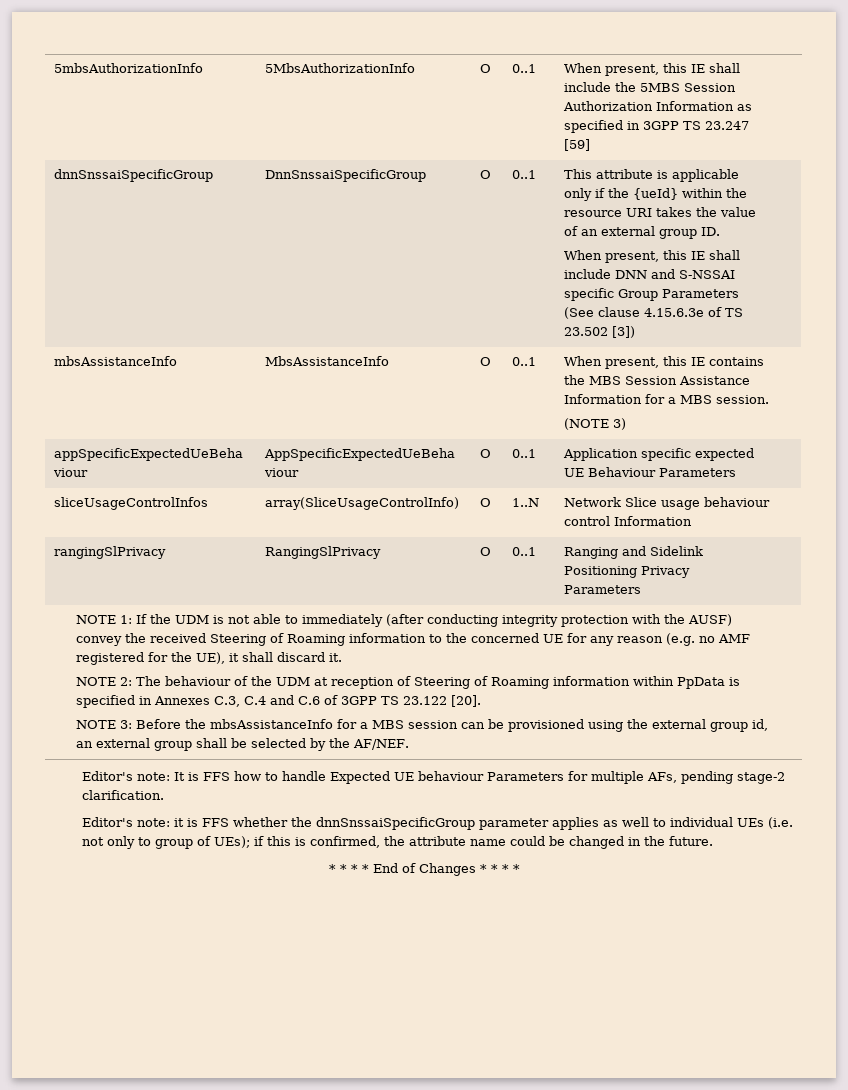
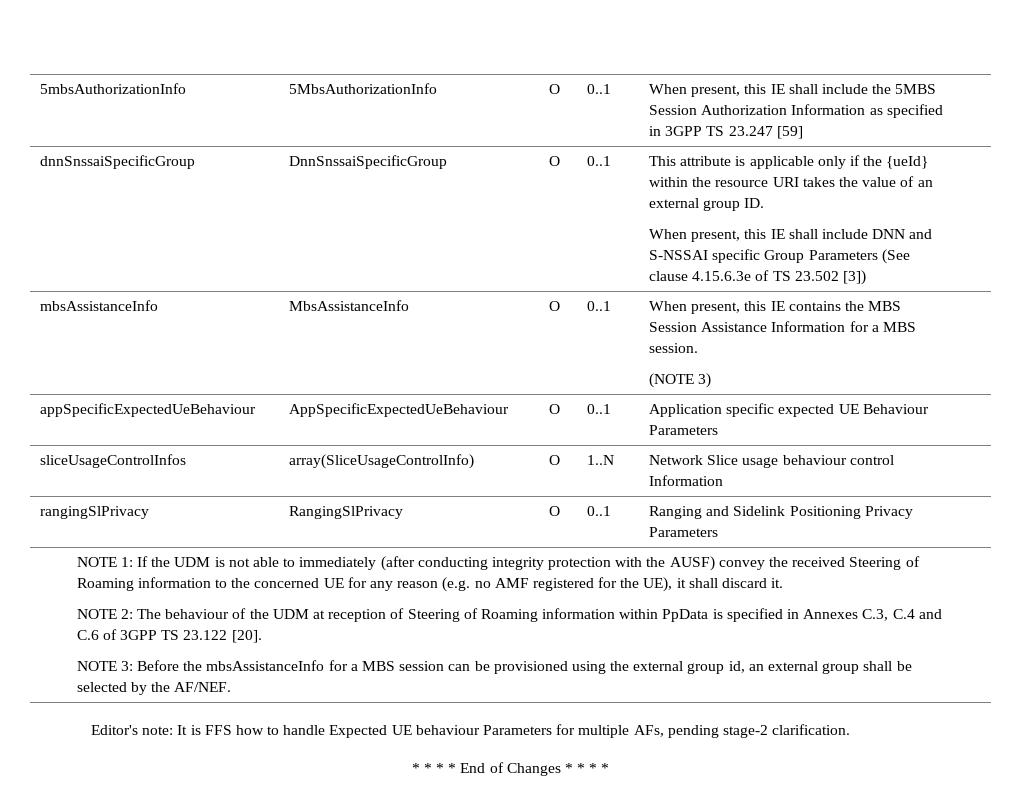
- Editor's note: it is FFS whether the dnnSnssaiSpecificGroup parameter applies as well to individual UEs (i.e. not only to group of UEs); if this is confirmed, the attribute name could be changed in the future.

